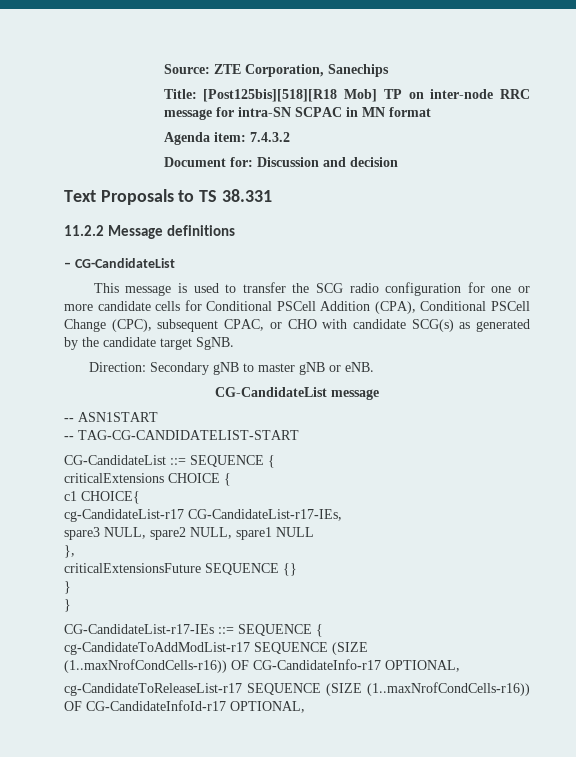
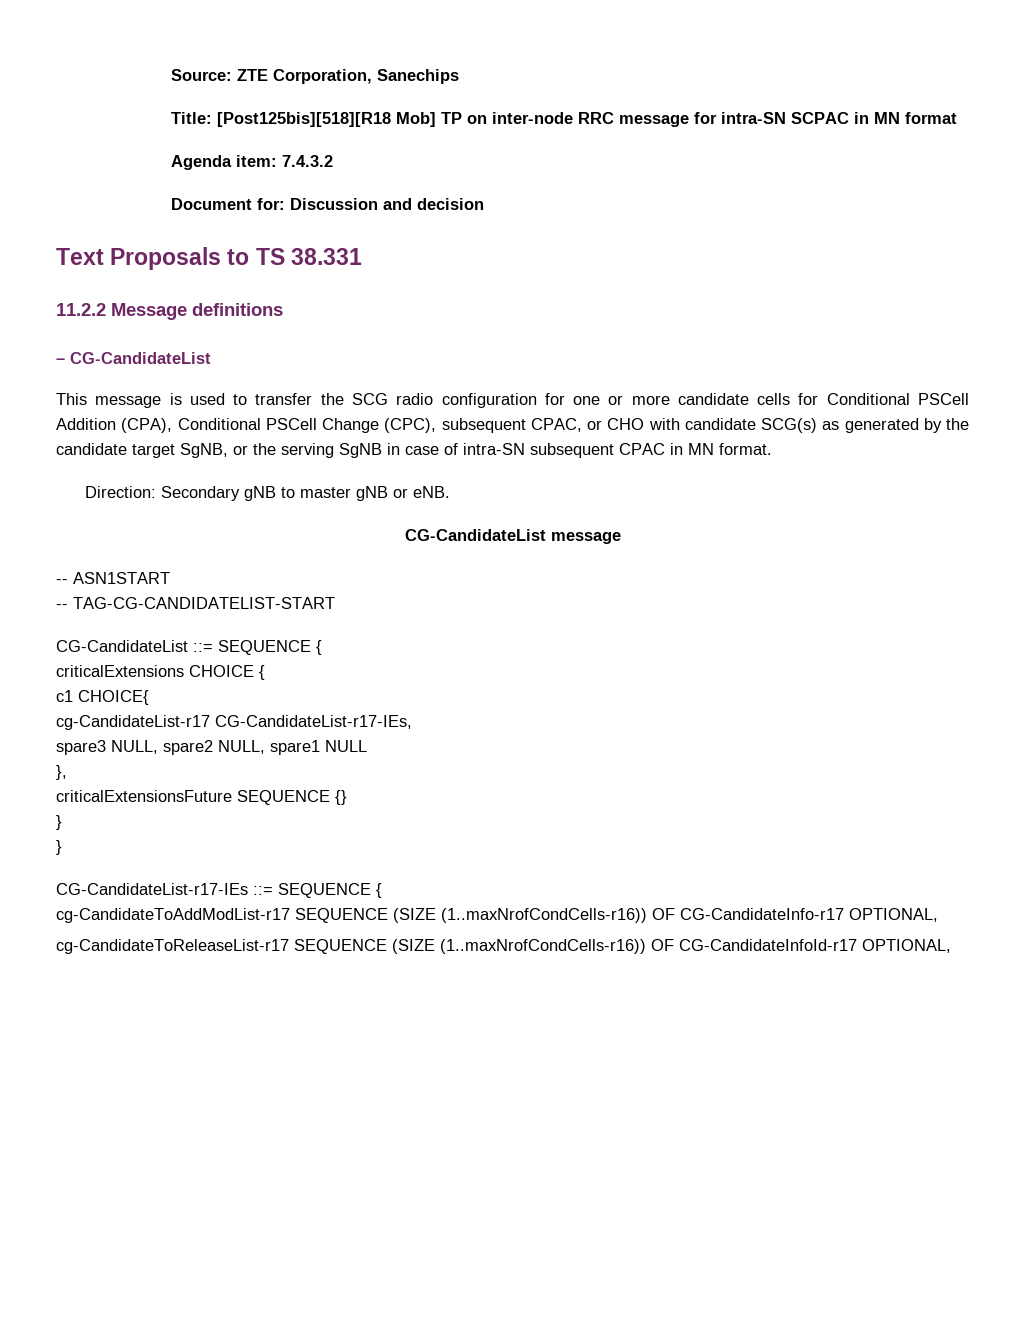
- This message is used to transfer the SCG radio configuration for one or more candidate cells for Conditional PSCell Addition (CPA), Conditional PSCell Change (CPC), subsequent CPAC, or CHO with candidate SCG(s) as generated by the candidate target SgNB.
+ This message is used to transfer the SCG radio configuration for one or more candidate cells for Conditional PSCell Addition (CPA), Conditional PSCell Change (CPC), subsequent CPAC, or CHO with candidate SCG(s) as generated by the candidate target SgNB, or the serving SgNB in case of intra-SN subsequent CPAC in MN format.

